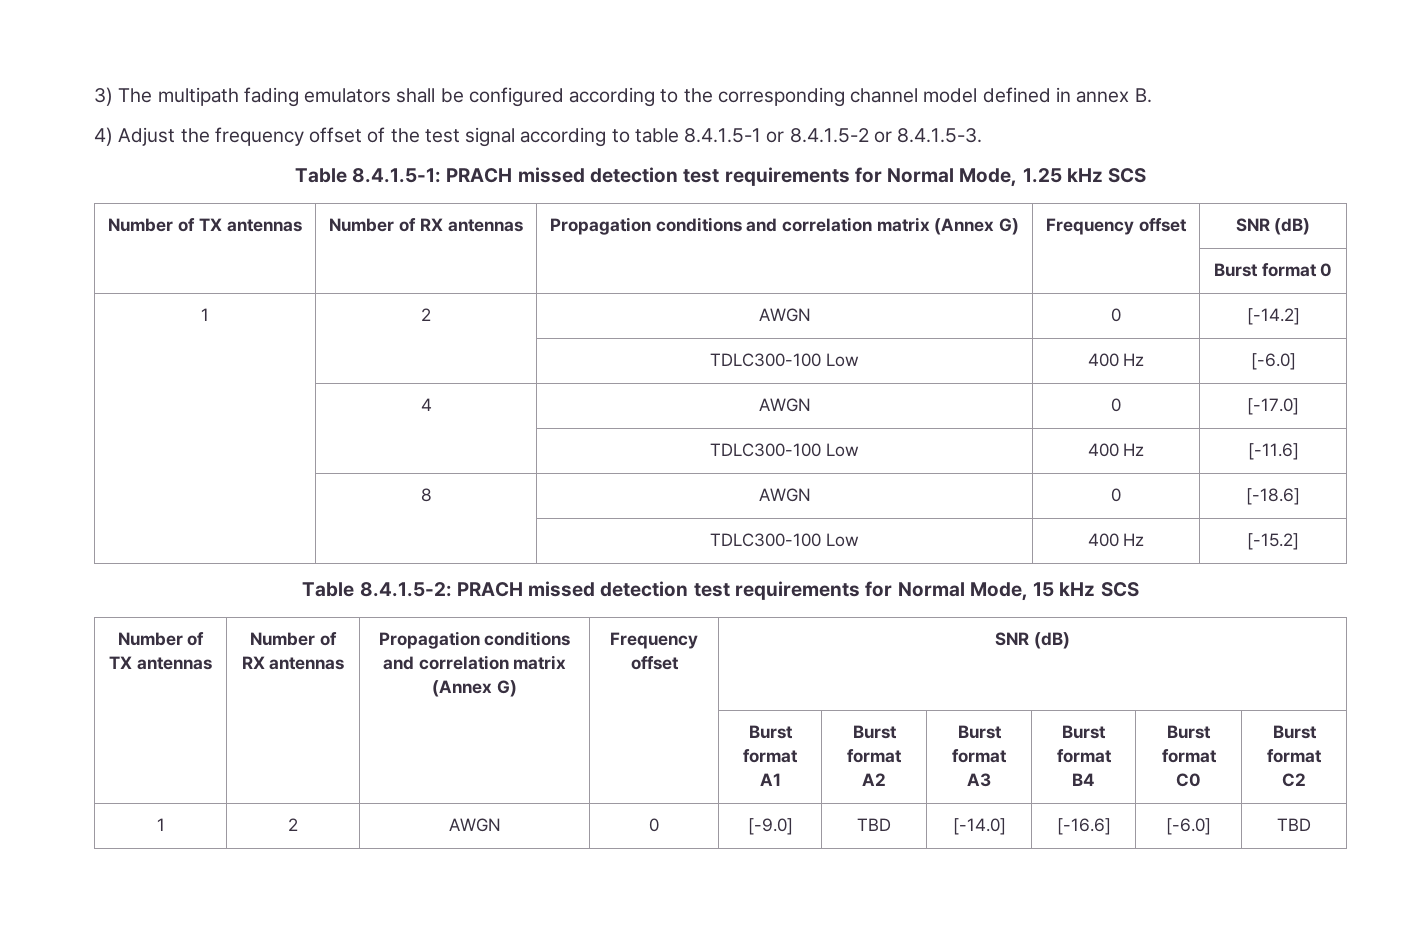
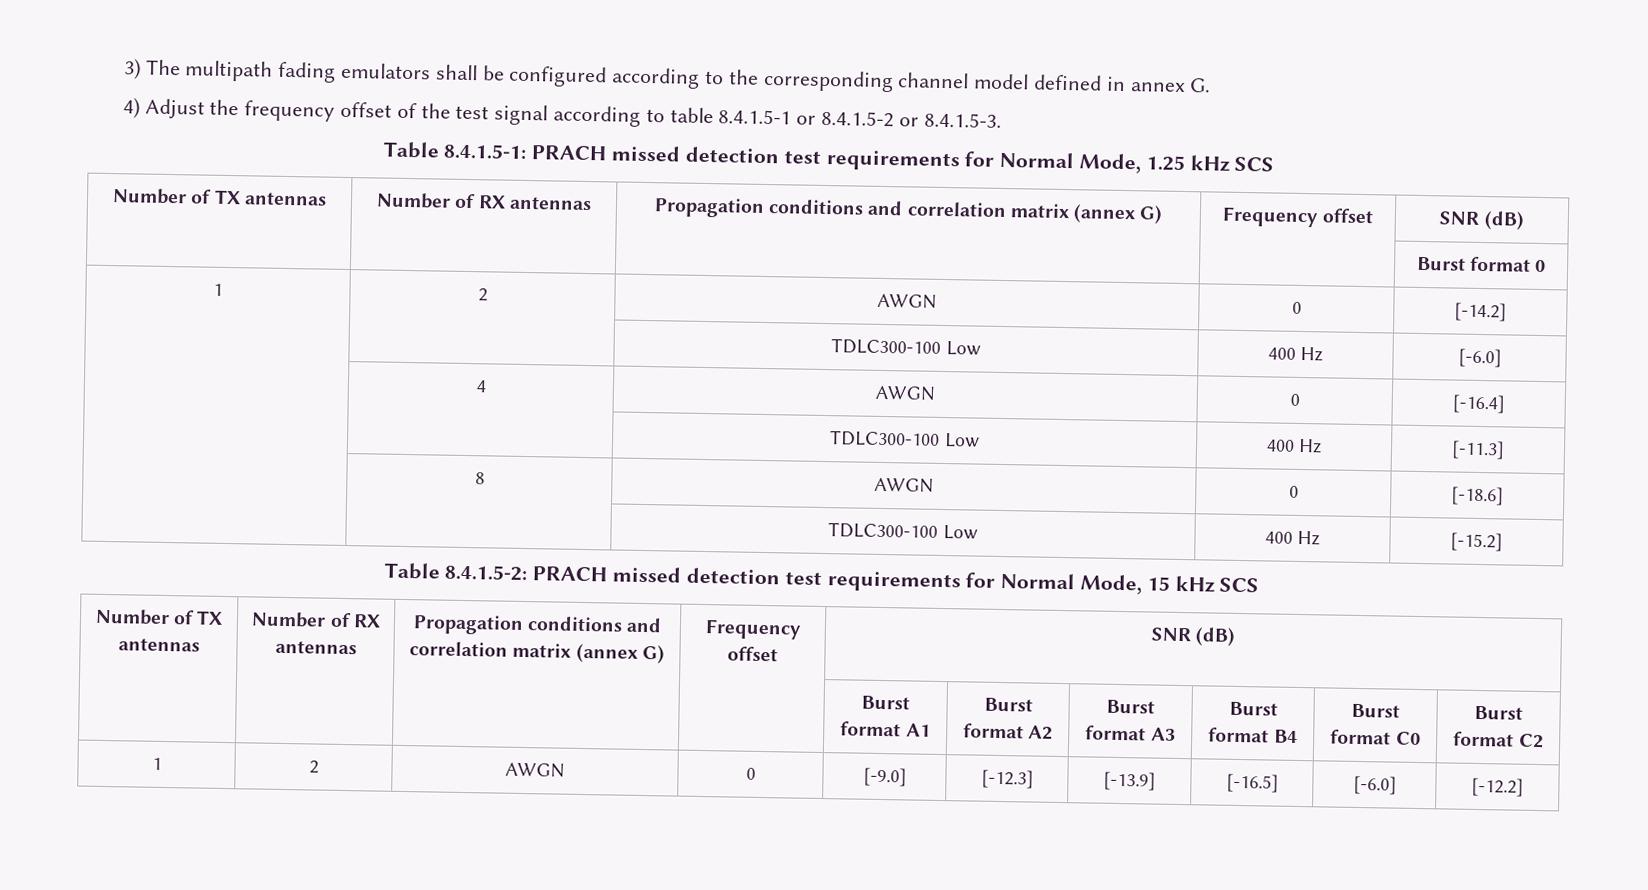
- 3) The multipath fading emulators shall be configured according to the corresponding channel model defined in annex B.
+ 3) The multipath fading emulators shall be configured according to the corresponding channel model defined in annex G.
  Table 8.4.1.5-1: PRACH missed detection test requirements for Normal Mode, 1.25 kHz SCS
- Number of TX antennas | Number of RX antennas | Propagation conditions and correlation matrix (Annex G) | Frequency offset | SNR (dB)
+ Number of TX antennas | Number of RX antennas | Propagation conditions and correlation matrix (annex G) | Frequency offset | SNR (dB)
- | 4 | AWGN | 0 | [-17.0]
- | | TDLC300-100 Low | 400 Hz | [-11.6]
+ | 4 | AWGN | 0 | [-16.4]
+ | | TDLC300-100 Low | 400 Hz | [-11.3]
  Table 8.4.1.5-2: PRACH missed detection test requirements for Normal Mode, 15 kHz SCS
- Number of TX antennas | Number of RX antennas | Propagation conditions and correlation matrix (Annex G) | Frequency offset | SNR (dB)
+ Number of TX antennas | Number of RX antennas | Propagation conditions and correlation matrix (annex G) | Frequency offset | SNR (dB)
- 1 | 2 | AWGN | 0 | [-9.0] | TBD | [-14.0] | [-16.6] | [-6.0] | TBD
+ 1 | 2 | AWGN | 0 | [-9.0] | [-12.3] | [-13.9] | [-16.5] | [-6.0] | [-12.2]

